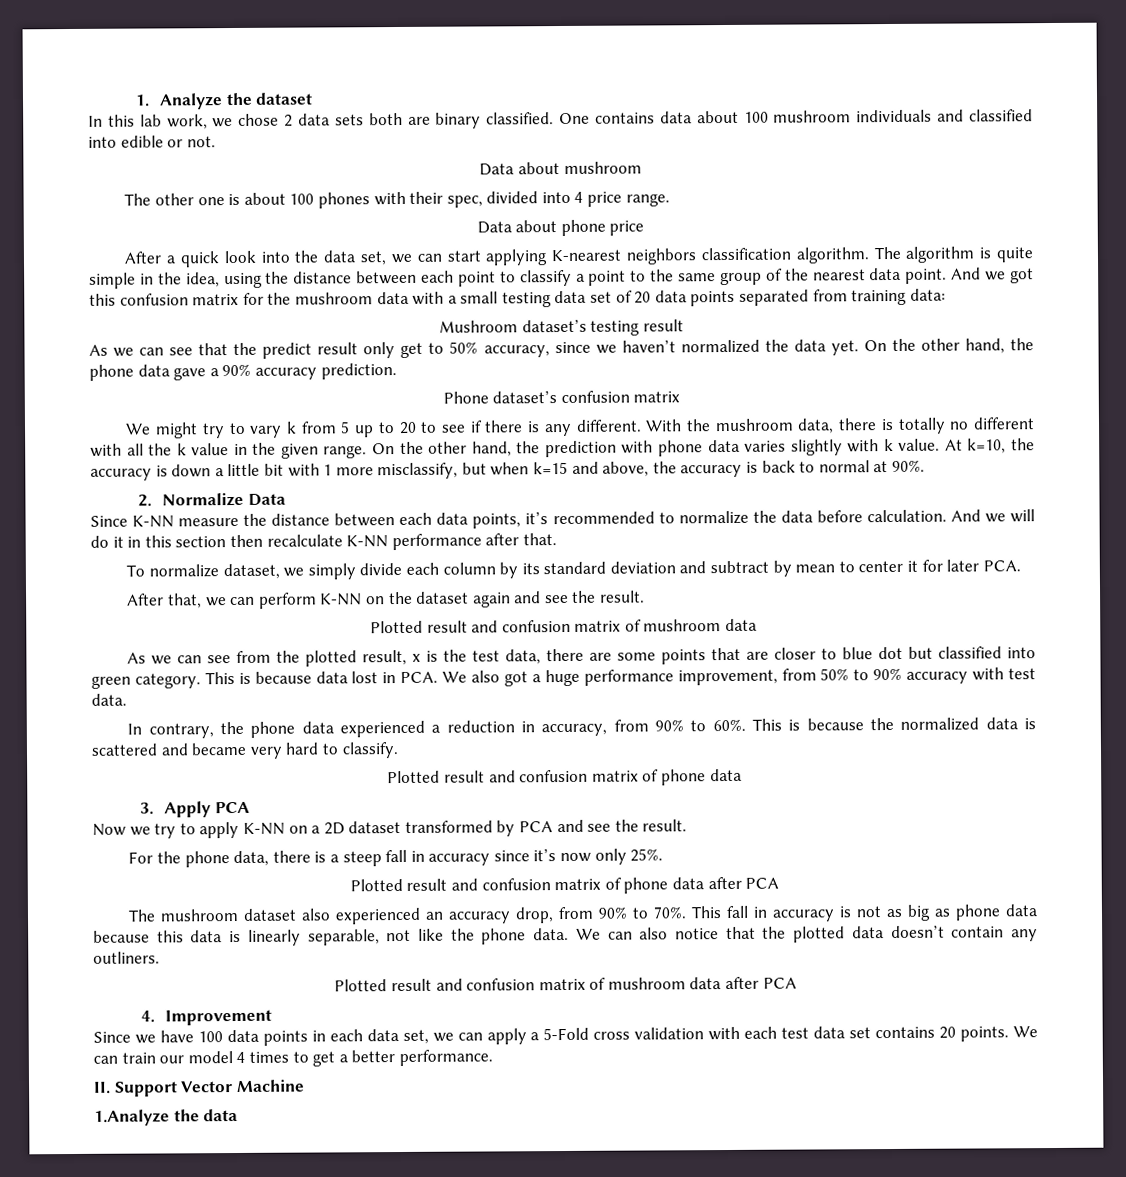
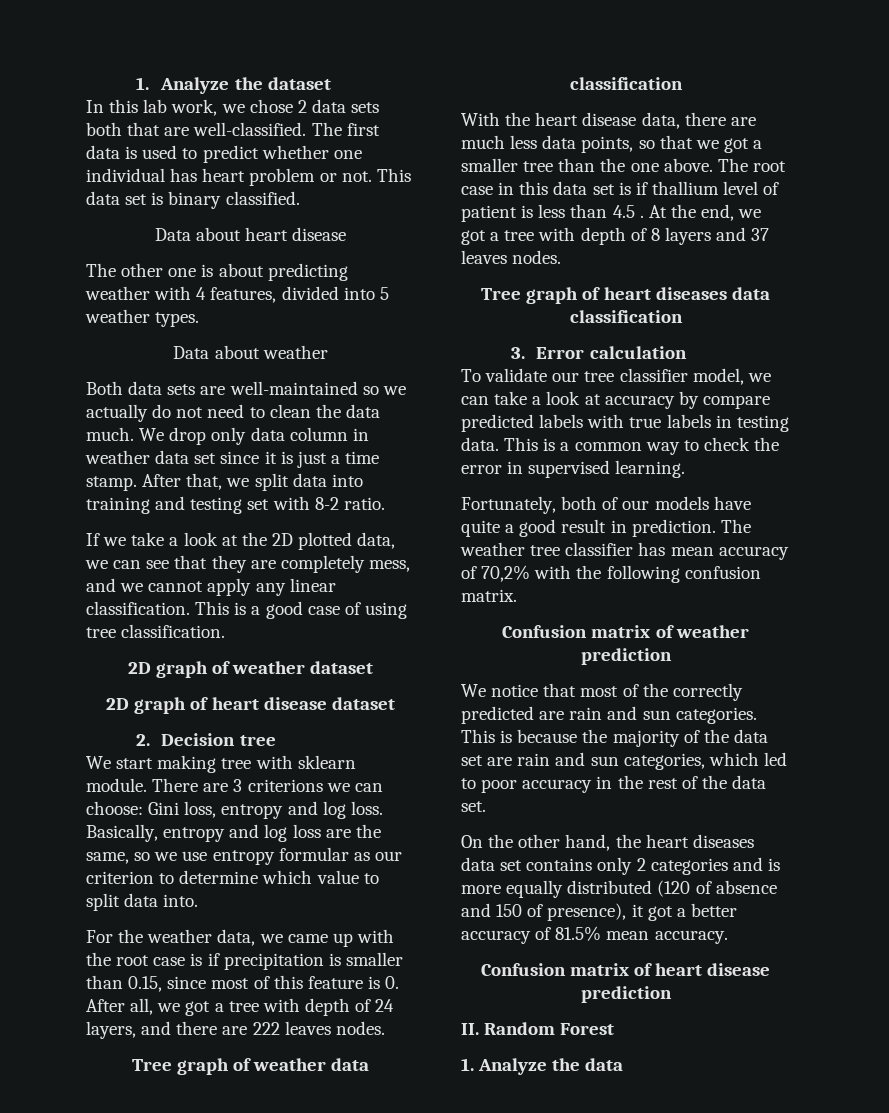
- In this lab work, we chose 2 data sets both are binary classified. One contains data about 100 mushroom individuals and classified into edible or not.
- Data about mushroom
+ In this lab work, we chose 2 data sets both that are well-classified. The first data is used to predict whether one individual has heart problem or not. This data set is binary classified.
+ Data about heart disease
- The other one is about 100 phones with their spec, divided into 4 price range.
- Data about phone price
- After a quick look into the data set, we can start applying K-nearest neighbors classification algorithm. The algorithm is quite simple in the idea, using the distance between each point to classify a point to the same group of the nearest data point. And we got this confusion matrix for the mushroom data with a small testing data set of 20 data points separated from training data:
- Mushroom dataset’s testing result
- As we can see that the predict result only get to 50% accuracy, since we haven’t normalized the data yet. On the other hand, the phone data gave a 90% accuracy prediction.
- Phone dataset’s confusion matrix
- We might try to vary k from 5 up to 20 to see if there is any different. With the mushroom data, there is totally no different with all the k value in the given range. On the other hand, the prediction with phone data varies slightly with k value. At k=10, the accuracy is down a little bit with 1 more misclassify, but when k=15 and above, the accuracy is back to normal at 90%.
- 2. Normalize Data
- Since K-NN measure the distance between each data points, it’s recommended to normalize the data before calculation. And we will do it in this section then recalculate K-NN performance after that.
- To normalize dataset, we simply divide each column by its standard deviation and subtract by mean to center it for later PCA.
- After that, we can perform K-NN on the dataset again and see the result.
- Plotted result and confusion matrix of mushroom data
- As we can see from the plotted result, x is the test data, there are some points that are closer to blue dot but classified into green category. This is because data lost in PCA. We also got a huge performance improvement, from 50% to 90% accuracy with test data.
- In contrary, the phone data experienced a reduction in accuracy, from 90% to 60%. This is because the normalized data is scattered and became very hard to classify.
- Plotted result and confusion matrix of phone data
- 3. Apply PCA
- Now we try to apply K-NN on a 2D dataset transformed by PCA and see the result.
- For the phone data, there is a steep fall in accuracy since it’s now only 25%.
- Plotted result and confusion matrix of phone data after PCA
- The mushroom dataset also experienced an accuracy drop, from 90% to 70%. This fall in accuracy is not as big as phone data because this data is linearly separable, not like the phone data. We can also notice that the plotted data doesn’t contain any outliners.
- Plotted result and confusion matrix of mushroom data after PCA
- 4. Improvement
- Since we have 100 data points in each data set, we can apply a 5-Fold cross validation with each test data set contains 20 points. We can train our model 4 times to get a better performance.
- II. Support Vector Machine
- 1.Analyze the data
+ The other one is about predicting weather with 4 features, divided into 5 weather types.
+ Data about weather
+ Both data sets are well-maintained so we actually do not need to clean the data much. We drop only data column in weather data set since it is just a time stamp. After that, we split data into training and testing set with 8-2 ratio.
+ If we take a look at the 2D plotted data, we can see that they are completely mess, and we cannot apply any linear classification. This is a good case of using tree classification.
+ 2D graph of weather dataset
+ 2D graph of heart disease dataset
+ 2. Decision tree
+ We start making tree with sklearn module. There are 3 criterions we can choose: Gini loss, entropy and log loss. Basically, entropy and log loss are the same, so we use entropy formular as our criterion to determine which value to split data into.
+ For the weather data, we came up with the root case is if precipitation is smaller than 0.15, since most of this feature is 0. After all, we got a tree with depth of 24 layers, and there are 222 leaves nodes.
+ Tree graph of weather data classification
+ With the heart disease data, there are much less data points, so that we got a smaller tree than the one above. The root case in this data set is if thallium level of patient is less than 4.5 . At the end, we got a tree with depth of 8 layers and 37 leaves nodes.
+ Tree graph of heart diseases data classification
+ 3. Error calculation
+ To validate our tree classifier model, we can take a look at accuracy by compare predicted labels with true labels in testing data. This is a common way to check the error in supervised learning.
+ Fortunately, both of our models have quite a good result in prediction. The weather tree classifier has mean accuracy of 70,2% with the following confusion matrix.
+ Confusion matrix of weather prediction
+ We notice that most of the correctly predicted are rain and sun categories. This is because the majority of the data set are rain and sun categories, which led to poor accuracy in the rest of the data set.
+ On the other hand, the heart diseases data set contains only 2 categories and is more equally distributed (120 of absence and 150 of presence), it got a better accuracy of 81.5% mean accuracy.
+ Confusion matrix of heart disease prediction
+ II. Random Forest
+ 1. Analyze the data

